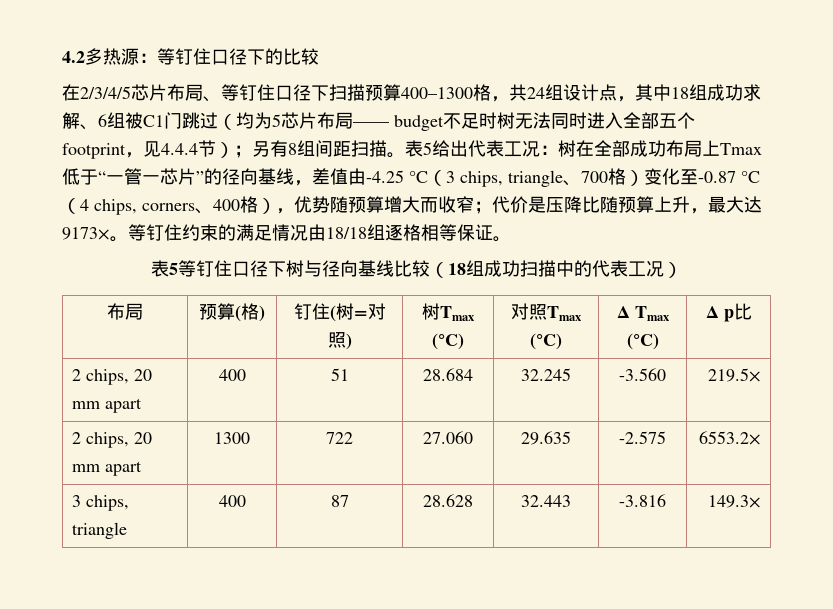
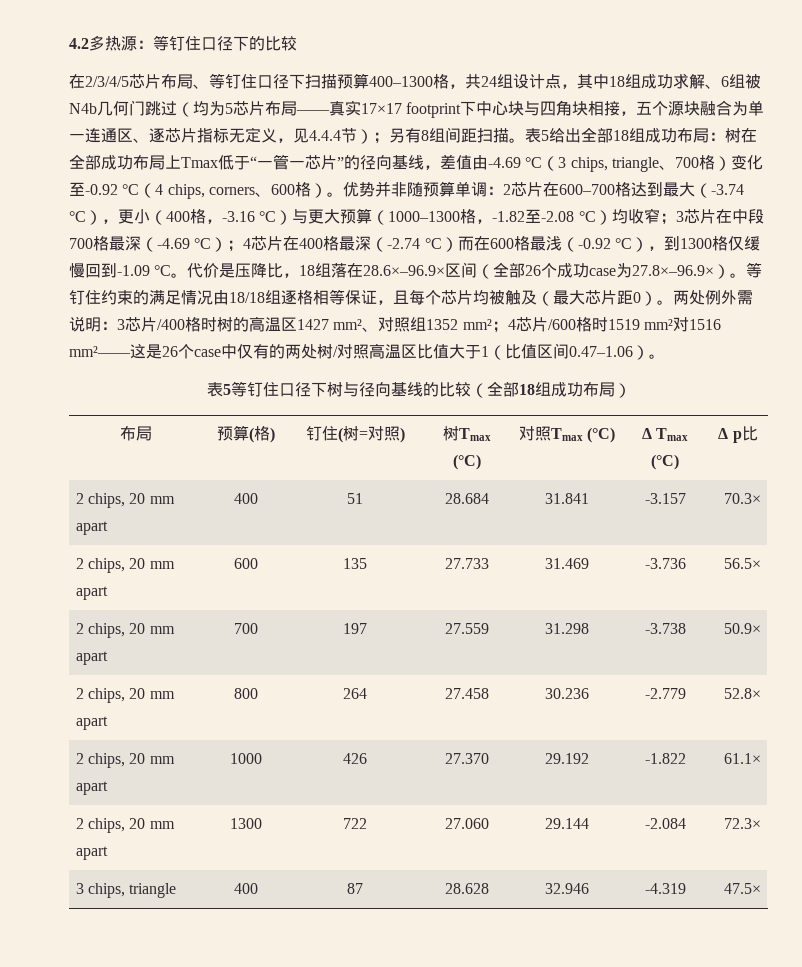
- 在2/3/4/5芯片布局、等钉住口径下扫描预算400–1300格，共24组设计点，其中18组成功求解、6组被C1门跳过（均为5芯片布局—— budget不足时树无法同时进入全部五个footprint，见4.4.4节）；另有8组间距扫描。
+ 在2/3/4/5芯片布局、等钉住口径下扫描预算400–1300格，共24组设计点，其中18组成功求解、6组被N4b几何门跳过（均为5芯片布局——真实17×17 footprint下中心块与四角块相接，五个源块融合为单一连通区、逐芯片指标无定义，见4.4.4节）；另有8组间距扫描。
- 表5给出代表工况：树在全部成功布局上Tmax低于“一管一芯片”的径向基线，差值由-4.25 °C（3 chips, triangle、700格）变化至-0.87 °C（4 chips, corners、400格），优势随预算增大而收窄；代价是压降比随预算上升，最大达9173×。
+ 表5给出全部18组成功布局：树在全部成功布局上Tmax低于“一管一芯片”的径向基线，差值由-4.69 °C（3 chips, triangle、700格）变化至-0.92 °C（4 chips, corners、600格）。优势并非随预算单调：2芯片在600–700格达到最大（-3.74 °C），更小（400格，-3.16 °C）与更大预算（1000–1300格，-1.82至-2.08 °C）均收窄；3芯片在中段700格最深（-4.69 °C）；4芯片在400格最深（-2.74 °C）而在600格最浅（-0.92 °C），到1300格仅缓慢回到-1.09 °C。代价是压降比，18组落在28.6×–96.9×区间（全部26个成功case为27.8×–96.9×）。
- 等钉住约束的满足情况由18/18组逐格相等保证。
+ 等钉住约束的满足情况由18/18组逐格相等保证，且每个芯片均被触及（最大芯片距0）。两处例外需说明：3芯片/400格时树的高温区1427 mm²、对照组1352 mm²；4芯片/600格时1519 mm²对1516 mm²——这是26个case中仅有的两处树/对照高温区比值大于1（比值区间0.47–1.06）。
- 表5等钉住口径下树与径向基线比较（18组成功扫描中的代表工况）
+ 表5等钉住口径下树与径向基线的比较（全部18组成功布局）
- 2 chips, 20 mm apart | 400 | 51 | 28.684 | 32.245 | -3.560 | 219.5×
+ 2 chips, 20 mm apart | 400 | 51 | 28.684 | 31.841 | -3.157 | 70.3×
+ 2 chips, 20 mm apart | 600 | 135 | 27.733 | 31.469 | -3.736 | 56.5×
+ 2 chips, 20 mm apart | 700 | 197 | 27.559 | 31.298 | -3.738 | 50.9×
+ 2 chips, 20 mm apart | 800 | 264 | 27.458 | 30.236 | -2.779 | 52.8×
+ 2 chips, 20 mm apart | 1000 | 426 | 27.370 | 29.192 | -1.822 | 61.1×
- 2 chips, 20 mm apart | 1300 | 722 | 27.060 | 29.635 | -2.575 | 6553.2×
+ 2 chips, 20 mm apart | 1300 | 722 | 27.060 | 29.144 | -2.084 | 72.3×
- 3 chips, triangle | 400 | 87 | 28.628 | 32.443 | -3.816 | 149.3×
+ 3 chips, triangle | 400 | 87 | 28.628 | 32.946 | -4.319 | 47.5×

